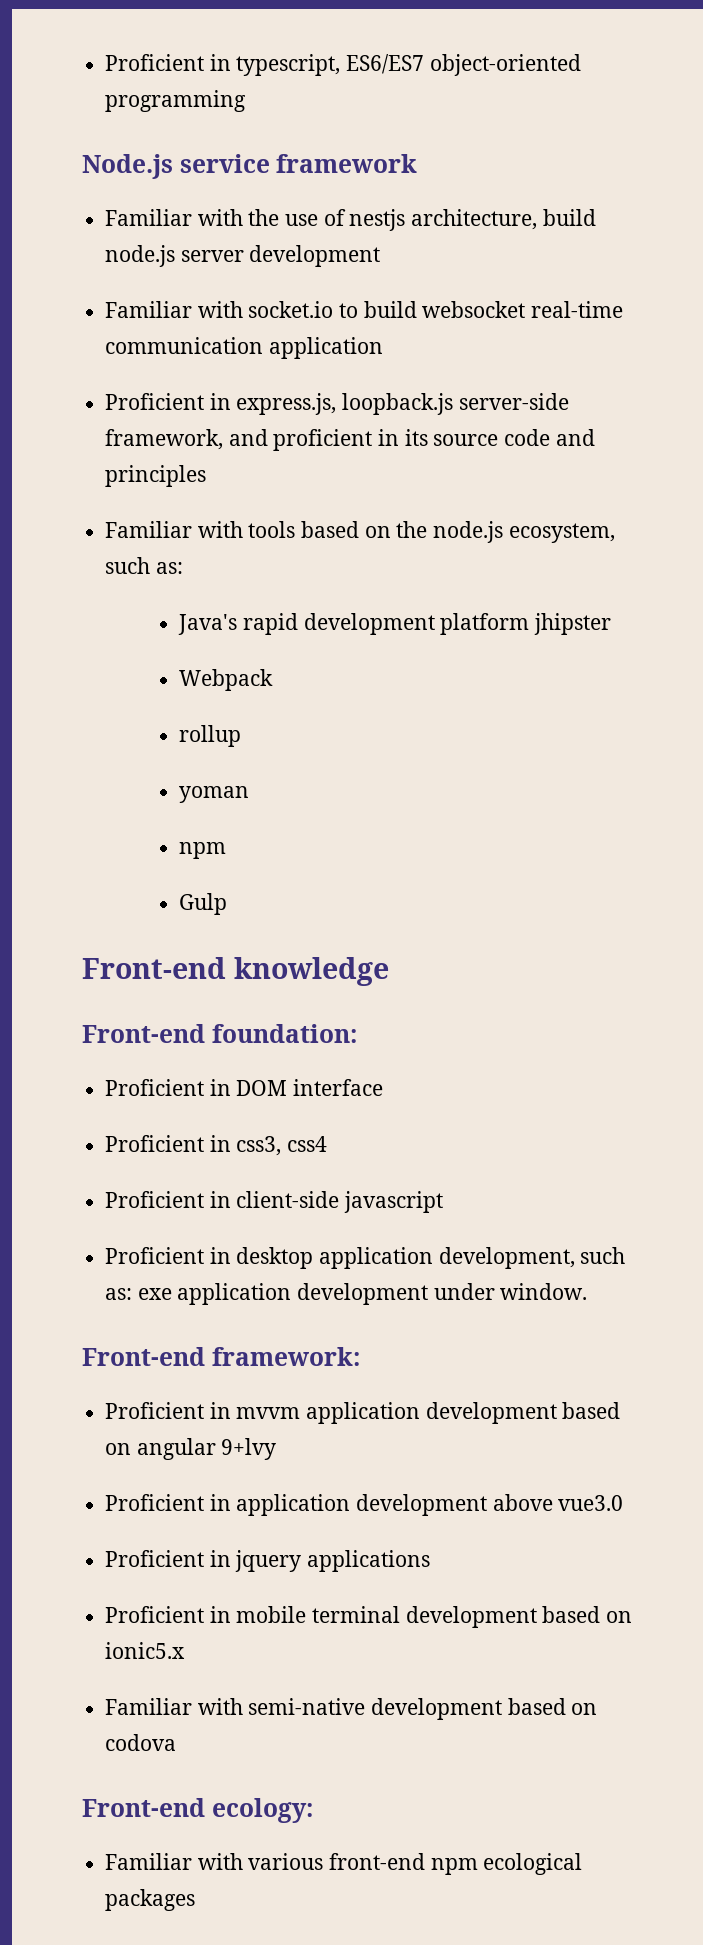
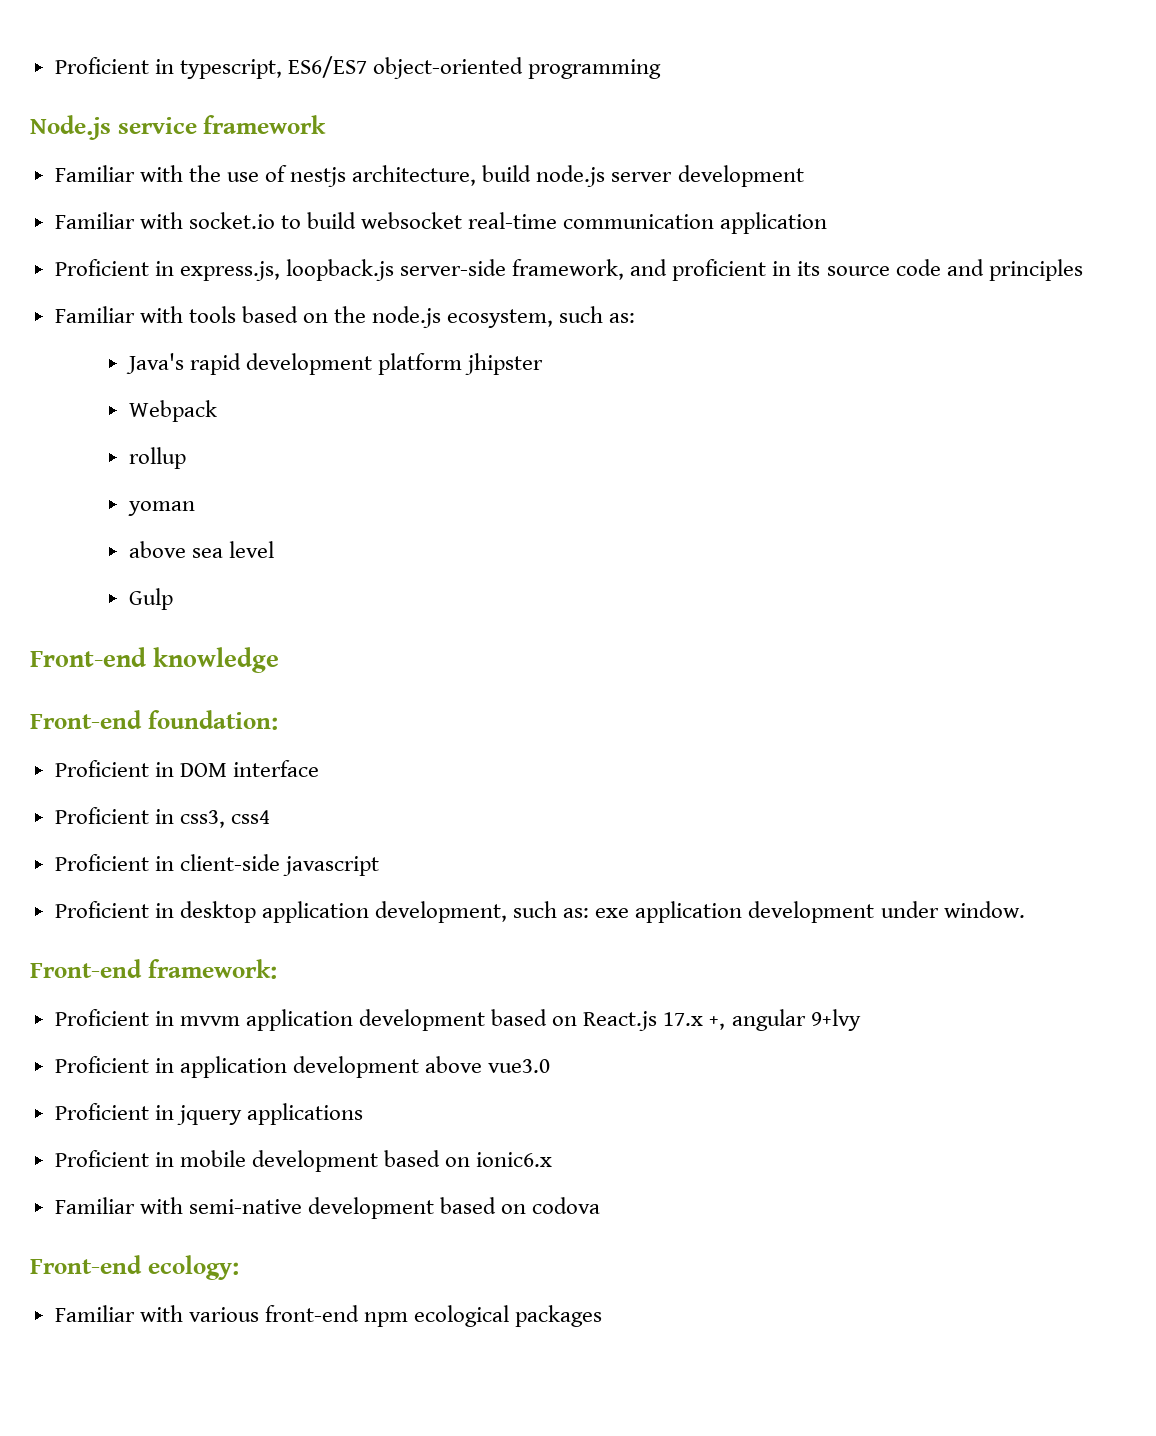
  yoman
- npm
+ above sea level
- Proficient in mvvm application development based on angular 9+lvy
+ Proficient in mvvm application development based on React.js 17.x +, angular 9+lvy
- Proficient in mobile terminal development based on ionic5.x
+ Proficient in mobile development based on ionic6.x

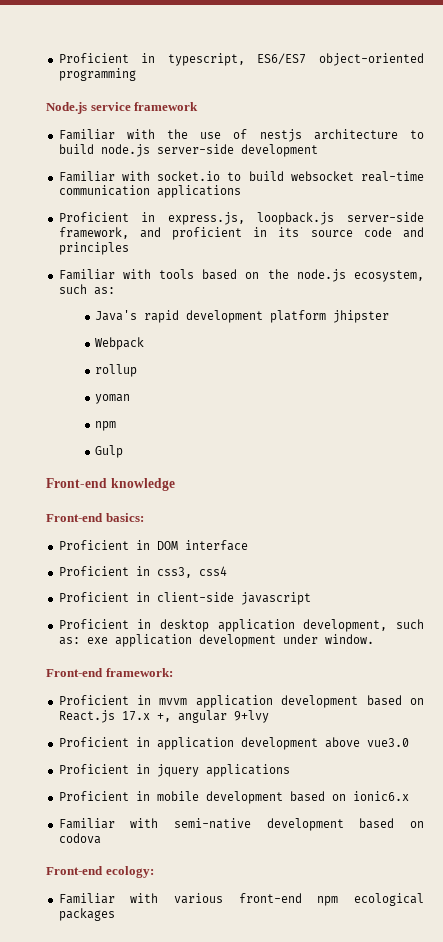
- Familiar with the use of nestjs architecture, build node.js server development
+ Familiar with the use of nestjs architecture to build node.js server-side development
- Familiar with socket.io to build websocket real-time communication application
+ Familiar with socket.io to build websocket real-time communication applications
  yoman
- above sea level
+ npm
- Front-end foundation:
+ Front-end basics:

